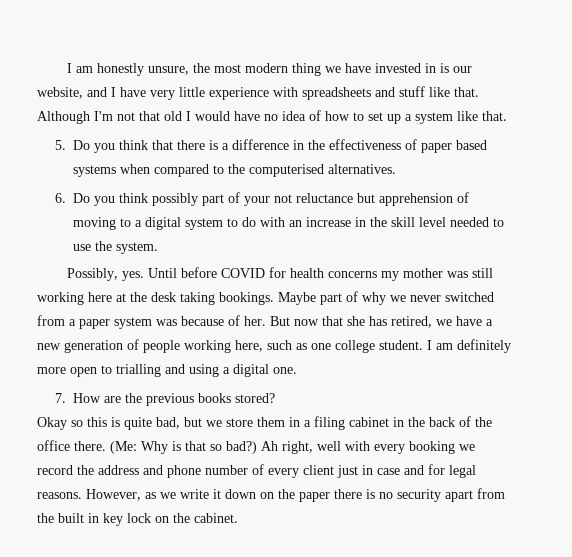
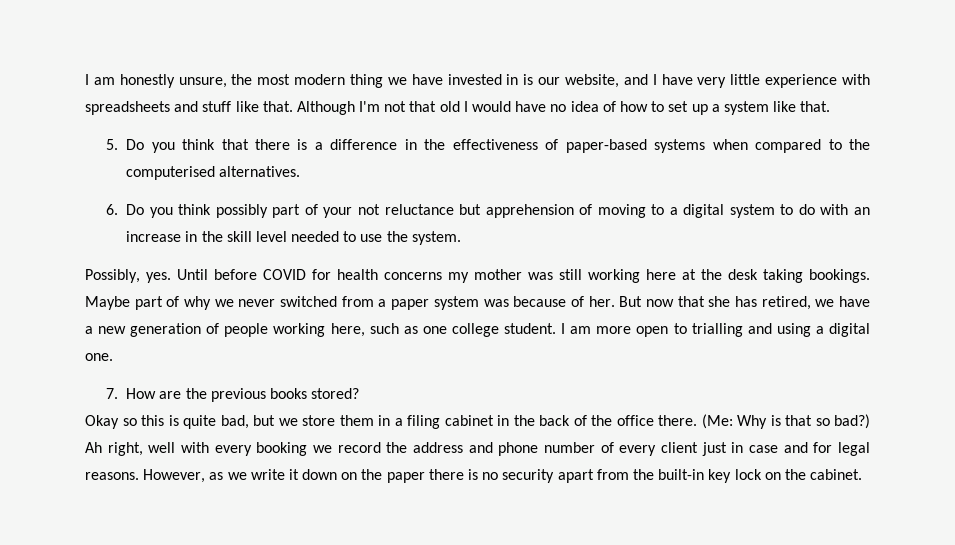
- 5. Do you think that there is a difference in the effectiveness of paper based systems when compared to the computerised alternatives.
+ 5. Do you think that there is a difference in the effectiveness of paper-based systems when compared to the computerised alternatives.
- I am definitely more open to trialling and using a digital one.
+ I am more open to trialling and using a digital one.
- However, as we write it down on the paper there is no security apart from the built in key lock on the cabinet.
+ However, as we write it down on the paper there is no security apart from the built-in key lock on the cabinet.

